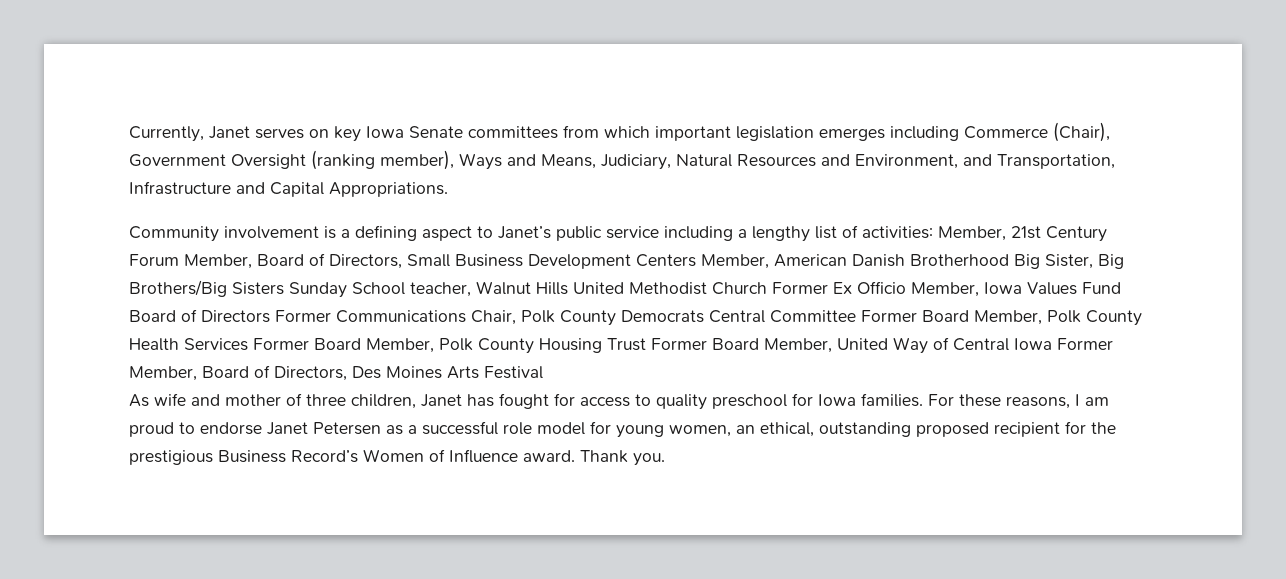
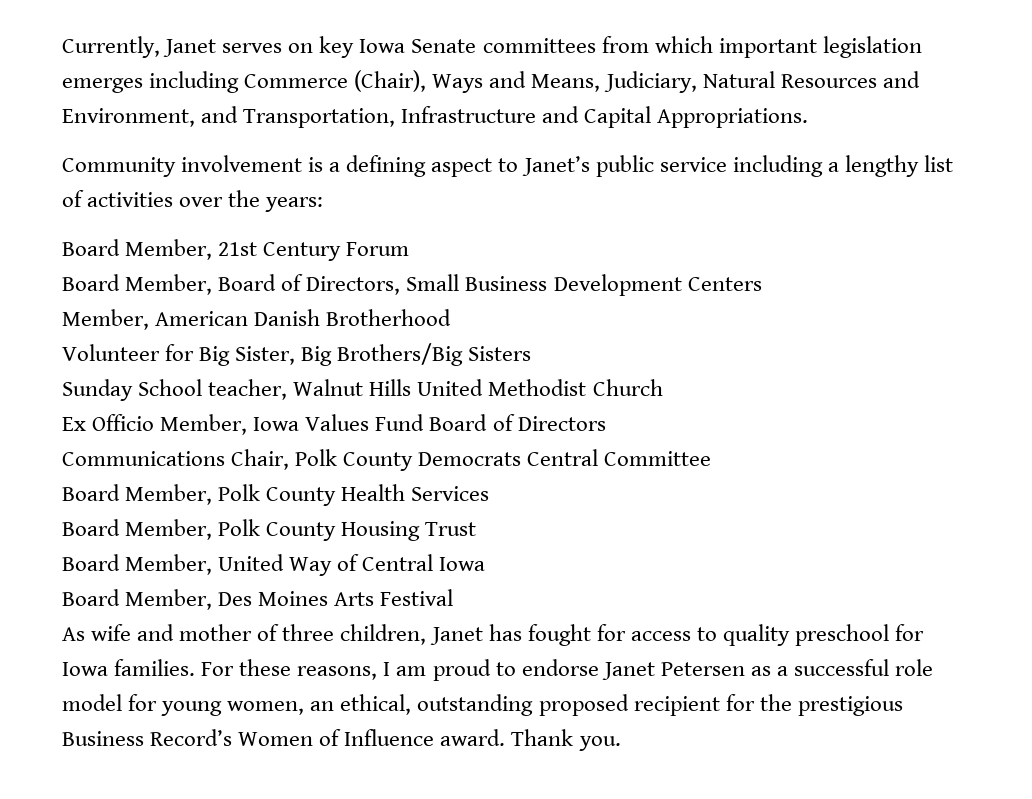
- Currently, Janet serves on key Iowa Senate committees from which important legislation emerges including Commerce (Chair), Government Oversight (ranking member), Ways and Means, Judiciary, Natural Resources and Environment, and Transportation, Infrastructure and Capital Appropriations.
+ Currently, Janet serves on key Iowa Senate committees from which important legislation emerges including Commerce (Chair), Ways and Means, Judiciary, Natural Resources and Environment, and Transportation, Infrastructure and Capital Appropriations.
- Community involvement is a defining aspect to Janet’s public service including a lengthy list of activities: Member, 21st Century Forum Member, Board of Directors, Small Business Development Centers Member, American Danish Brotherhood Big Sister, Big Brothers/Big Sisters Sunday School teacher, Walnut Hills United Methodist Church Former Ex Officio Member, Iowa Values Fund Board of Directors Former Communications Chair, Polk County Democrats Central Committee Former Board Member, Polk County Health Services Former Board Member, Polk County Housing Trust Former Board Member, United Way of Central Iowa Former Member, Board of Directors, Des Moines Arts Festival
+ Community involvement is a defining aspect to Janet’s public service including a lengthy list of activities over the years:
+ Board Member, 21st Century Forum
+ Board Member, Board of Directors, Small Business Development Centers
+ Member, American Danish Brotherhood
+ Volunteer for Big Sister, Big Brothers/Big Sisters
+ Sunday School teacher, Walnut Hills United Methodist Church
+ Ex Officio Member, Iowa Values Fund Board of Directors
+ Communications Chair, Polk County Democrats Central Committee
+ Board Member, Polk County Health Services
+ Board Member, Polk County Housing Trust
+ Board Member, United Way of Central Iowa
+ Board Member, Des Moines Arts Festival

